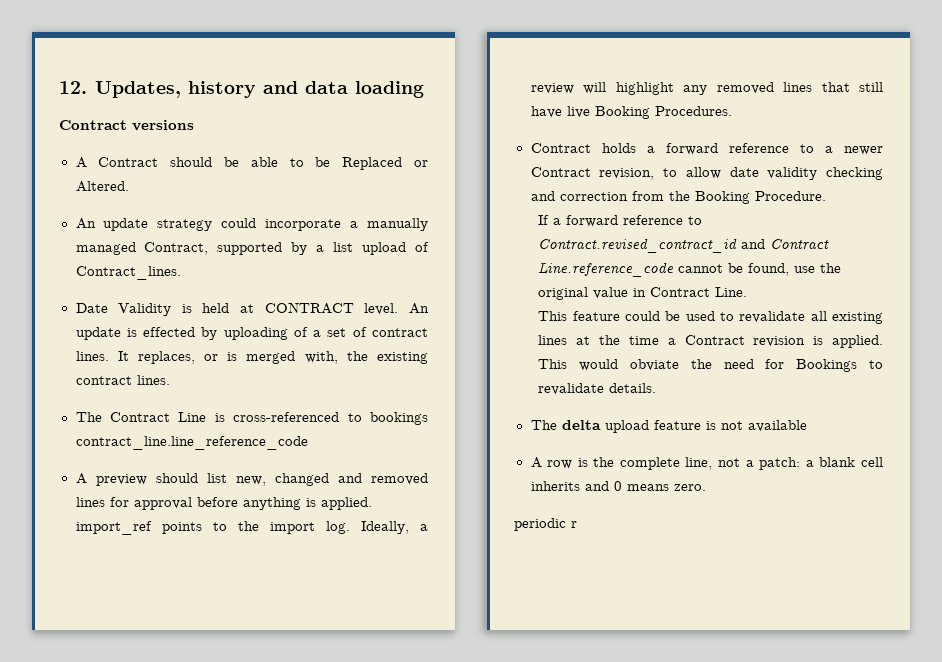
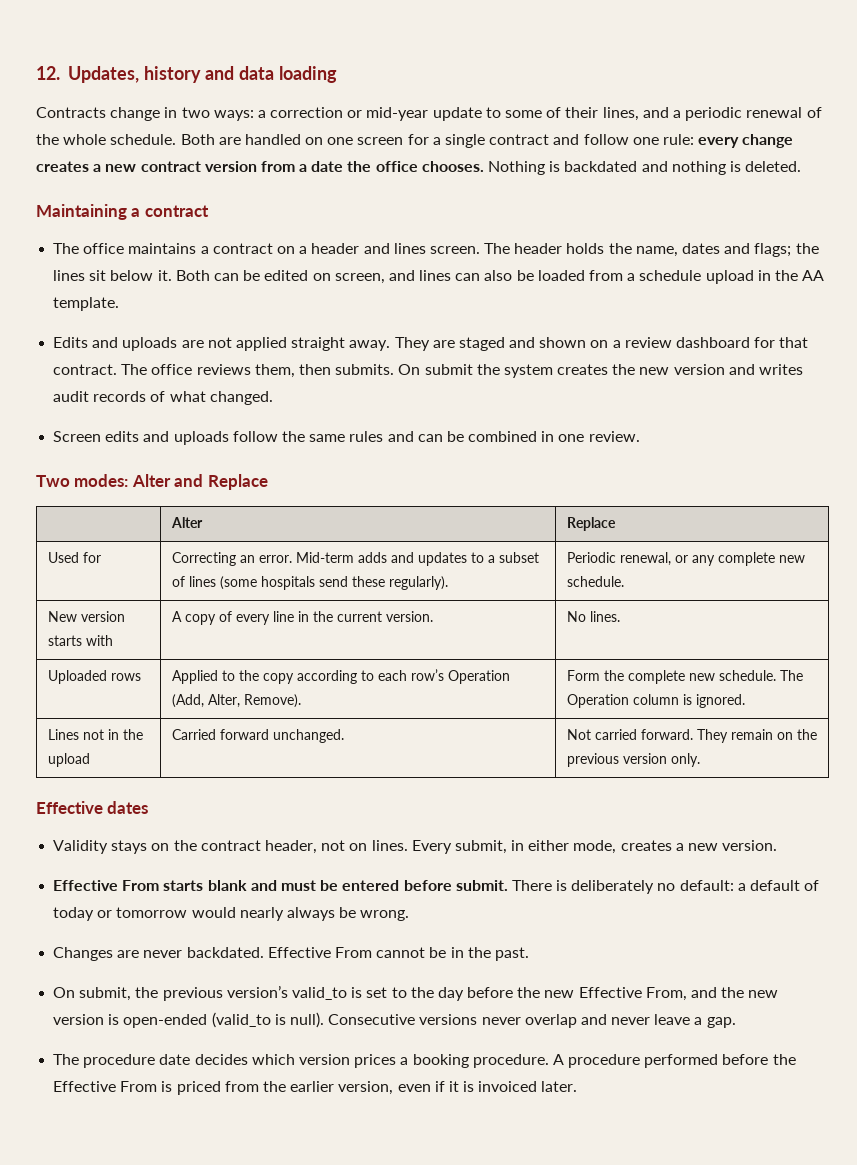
- Contract versions
- A Contract should be able to be Replaced or Altered.
- An update strategy could incorporate a manually managed Contract, supported by a list upload of Contract_lines.
- Date Validity is held at CONTRACT level. An update is effected by uploading of a set of contract lines. It replaces, or is merged with, the existing contract lines.
- The Contract Line is cross-referenced to bookings contract_line.line_reference_code
- A preview should list new, changed and removed lines for approval before anything is applied. import_ref points to the import log. Ideally, a review will highlight any removed lines that still have live Booking Procedures.
- Contract holds a forward reference to a newer Contract revision, to allow date validity checking and correction from the Booking Procedure.
- If a forward reference to Contract.revised_contract_id and Contract Line.reference_code cannot be found, use the original value in Contract Line.
- This feature could be used to revalidate all existing lines at the time a Contract revision is applied. This would obviate the need for Bookings to revalidate details.
- The delta upload feature is not available
- A row is the complete line, not a patch: a blank cell inherits and 0 means zero.
- periodic r
+ Contracts change in two ways: a correction or mid-year update to some of their lines, and a periodic renewal of the whole schedule. Both are handled on one screen for a single contract and follow one rule: every change creates a new contract version from a date the office chooses. Nothing is backdated and nothing is deleted.
+ Maintaining a contract
+ The office maintains a contract on a header and lines screen. The header holds the name, dates and flags; the lines sit below it. Both can be edited on screen, and lines can also be loaded from a schedule upload in the AA template.
+ Edits and uploads are not applied straight away. They are staged and shown on a review dashboard for that contract. The office reviews them, then submits. On submit the system creates the new version and writes audit records of what changed.
+ Screen edits and uploads follow the same rules and can be combined in one review.
+ Two modes: Alter and Replace
+ | Alter | Replace
+ Used for | Correcting an error. Mid-term adds and updates to a subset of lines (some hospitals send these regularly). | Periodic renewal, or any complete new schedule.
+ New version starts with | A copy of every line in the current version. | No lines.
+ Uploaded rows | Applied to the copy according to each row’s Operation (Add, Alter, Remove). | Form the complete new schedule. The Operation column is ignored.
+ Lines not in the upload | Carried forward unchanged. | Not carried forward. They remain on the previous version only.
+ Effective dates
+ Validity stays on the contract header, not on lines. Every submit, in either mode, creates a new version.
+ Effective From starts blank and must be entered before submit. There is deliberately no default: a default of today or tomorrow would nearly always be wrong.
+ Changes are never backdated. Effective From cannot be in the past.
+ On submit, the previous version’s valid_to is set to the day before the new Effective From, and the new version is open-ended (valid_to is null). Consecutive versions never overlap and never leave a gap.
+ The procedure date decides which version prices a booking procedure. A procedure performed before the Effective From is priced from the earlier version, even if it is invoiced later.

